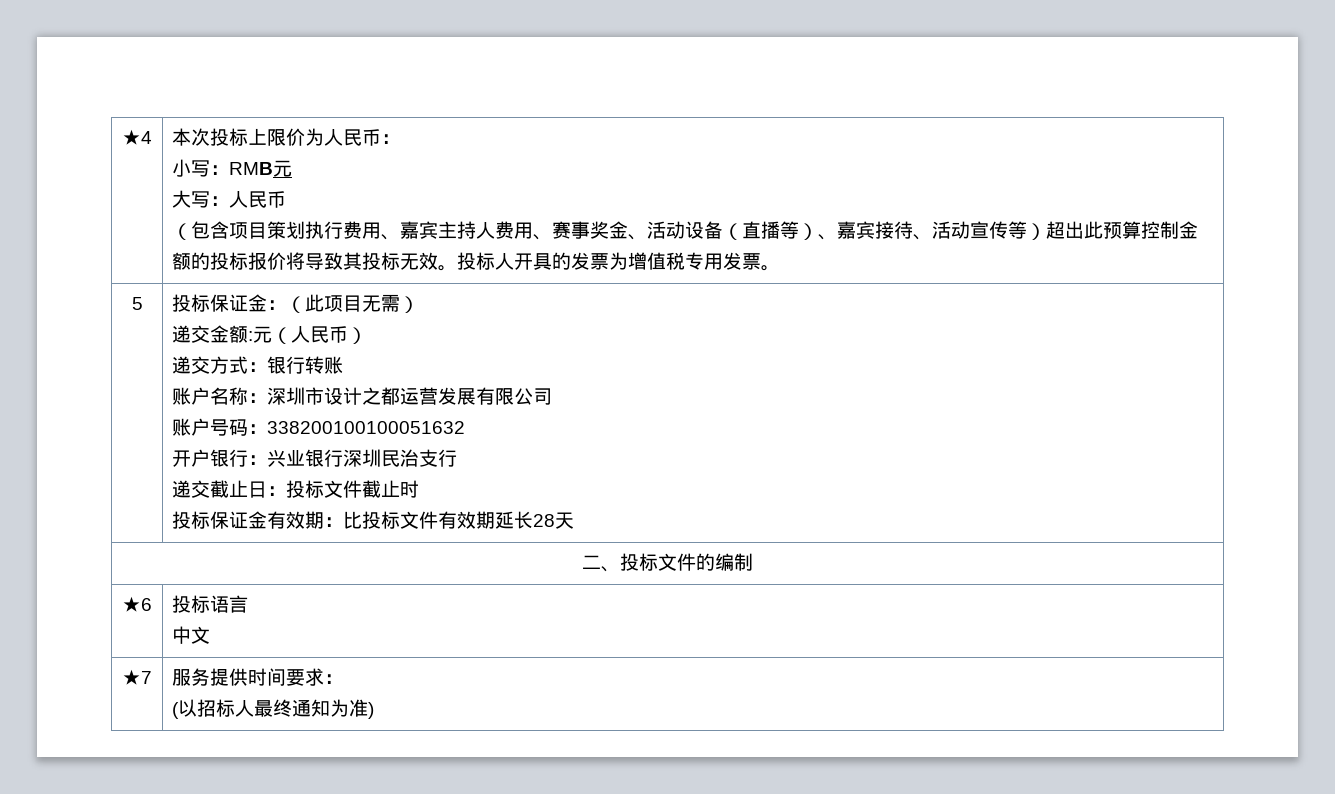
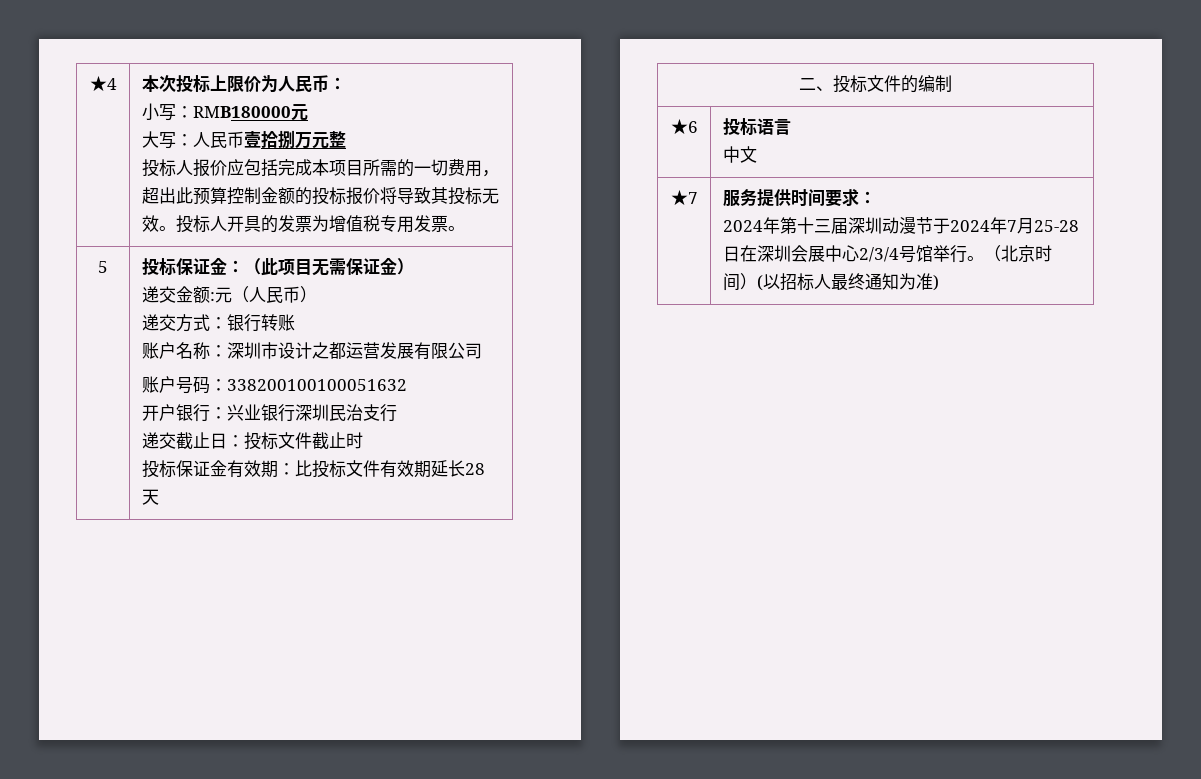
- 小写：RMB元
+ 小写：RMB180000元
- 大写：人民币
- （包含项目策划执行费用、嘉宾主持人费用、赛事奖金、活动设备（直播等）、嘉宾接待、活动宣传等）超出此预算控制金额的投标报价将导致其投标无效。
+ 大写：人民币壹拾捌万元整
+ 投标人报价应包括完成本项目所需的一切费用，超出此预算控制金额的投标报价将导致其投标无效。
- 投标保证金：（此项目无需）
+ 投标保证金：（此项目无需保证金）
  ★7 | 服务提供时间要求：
- (以招标人最终通知为准)
+ 2024年第十三届深圳动漫节于2024年7月25-28日在深圳会展中心2/3/4号馆举行。（北京时间）(以招标人最终通知为准)

